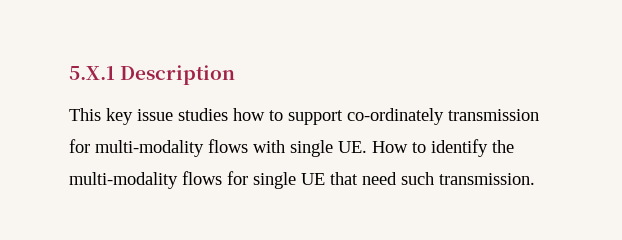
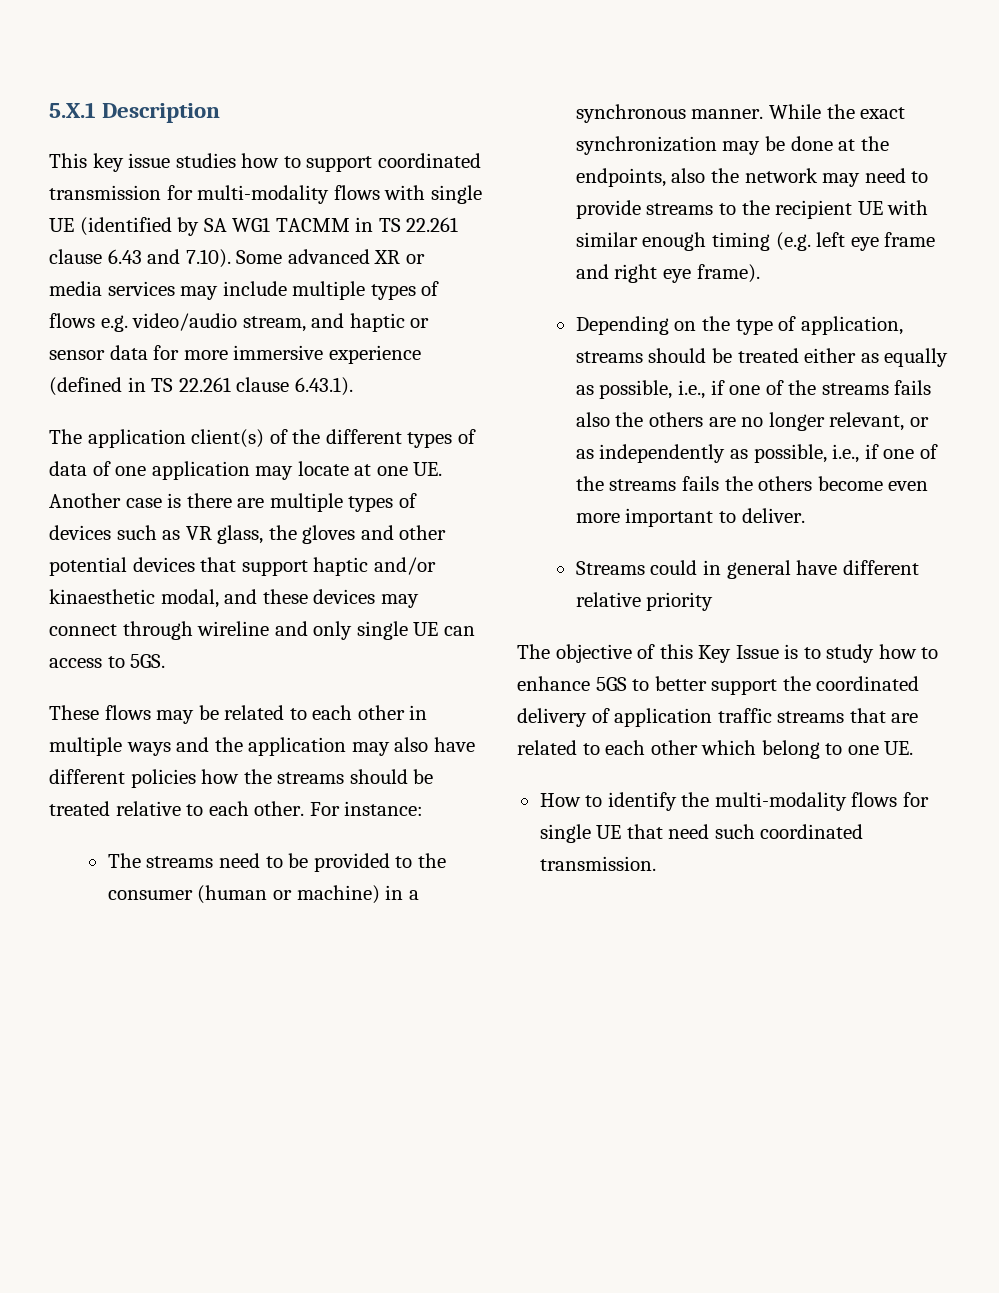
- This key issue studies how to support co-ordinately transmission for multi-modality flows with single UE. How to identify the multi-modality flows for single UE that need such transmission.
+ This key issue studies how to support coordinated transmission for multi-modality flows with single UE (identified by SA WG1 TACMM in TS 22.261 clause 6.43 and 7.10). Some advanced XR or media services may include multiple types of flows e.g. video/audio stream, and haptic or sensor data for more immersive experience (defined in TS 22.261 clause 6.43.1).
+ The application client(s) of the different types of data of one application may locate at one UE. Another case is there are multiple types of devices such as VR glass, the gloves and other potential devices that support haptic and/or kinaesthetic modal, and these devices may connect through wireline and only single UE can access to 5GS.
+ These flows may be related to each other in multiple ways and the application may also have different policies how the streams should be treated relative to each other. For instance:
+ The streams need to be provided to the consumer (human or machine) in a synchronous manner. While the exact synchronization may be done at the endpoints, also the network may need to provide streams to the recipient UE with similar enough timing (e.g. left eye frame and right eye frame).
+ Depending on the type of application, streams should be treated either as equally as possible, i.e., if one of the streams fails also the others are no longer relevant, or as independently as possible, i.e., if one of the streams fails the others become even more important to deliver.
+ Streams could in general have different relative priority
+ The objective of this Key Issue is to study how to enhance 5GS to better support the coordinated delivery of application traffic streams that are related to each other which belong to one UE.
+ How to identify the multi-modality flows for single UE that need such coordinated transmission.

